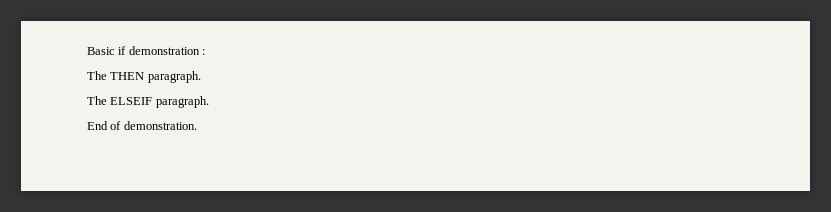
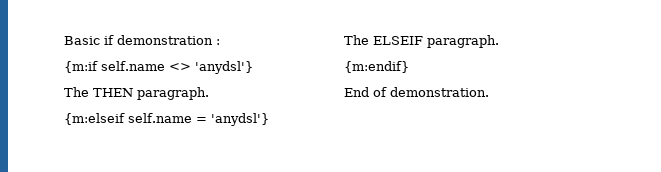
+ {m:if self.name <> 'anydsl'}
+ {m:elseif self.name = 'anydsl'}
+ {m:endif}

